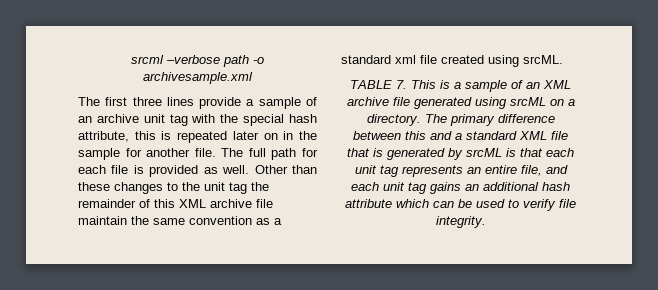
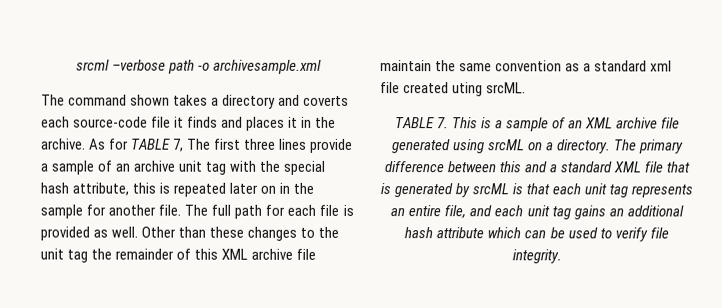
- The first three lines provide a sample of an archive unit tag with the special hash attribute, this is repeated later on in the sample for another file.
+ The command shown takes a directory and coverts each source-code file it finds and places it in the archive. As for TABLE 7, The first three lines provide a sample of an archive unit tag with the special hash attribute, this is repeated later on in the sample for another file.
- Other than these changes to the unit tag the remainder of this XML archive file maintain the same convention as a standard xml file created using srcML.
+ Other than these changes to the unit tag the remainder of this XML archive file maintain the same convention as a standard xml file created uting srcML.

